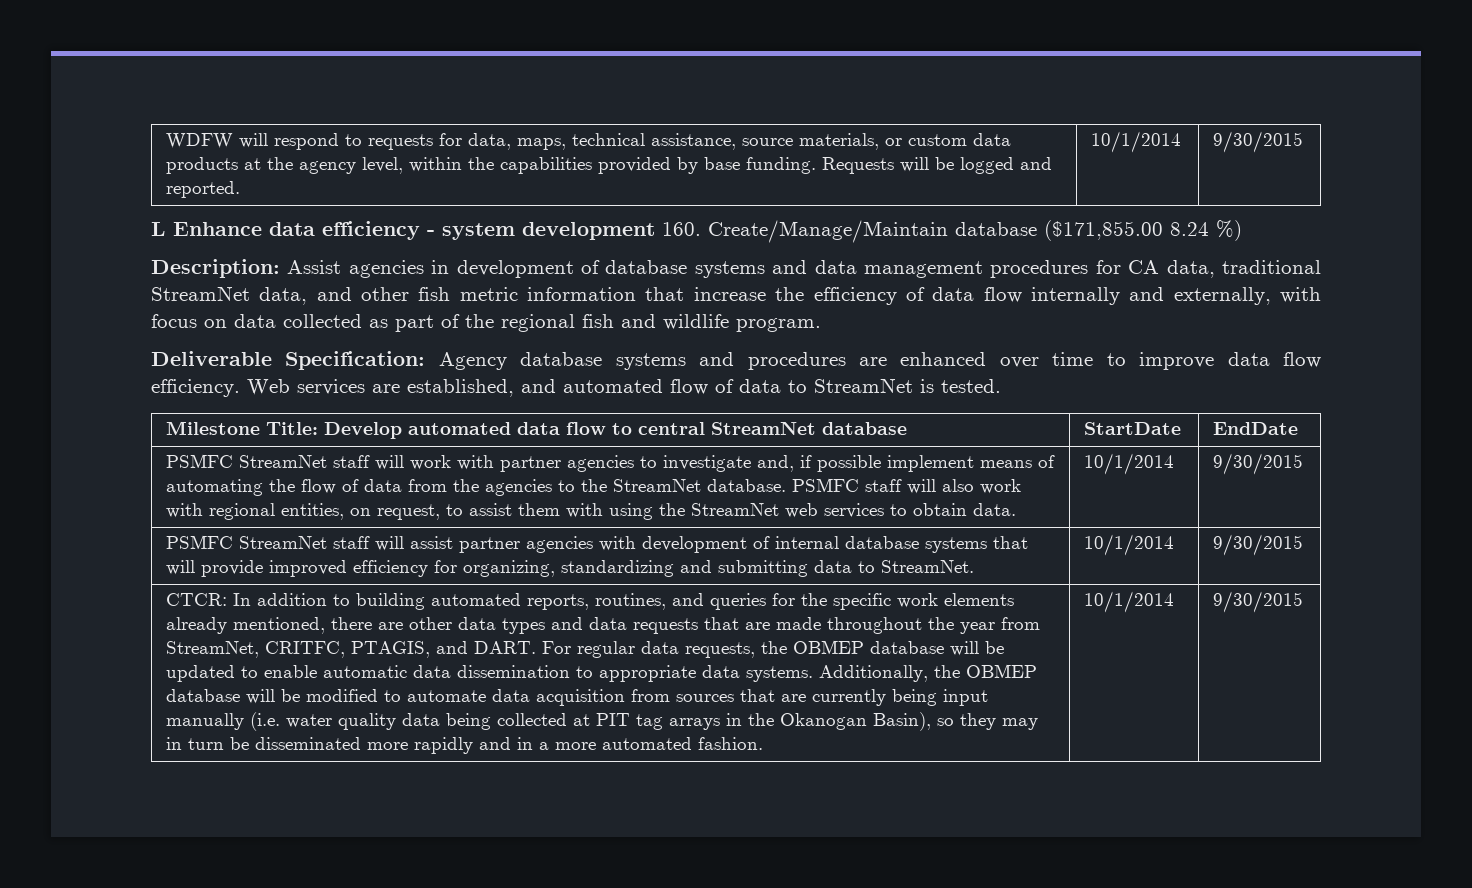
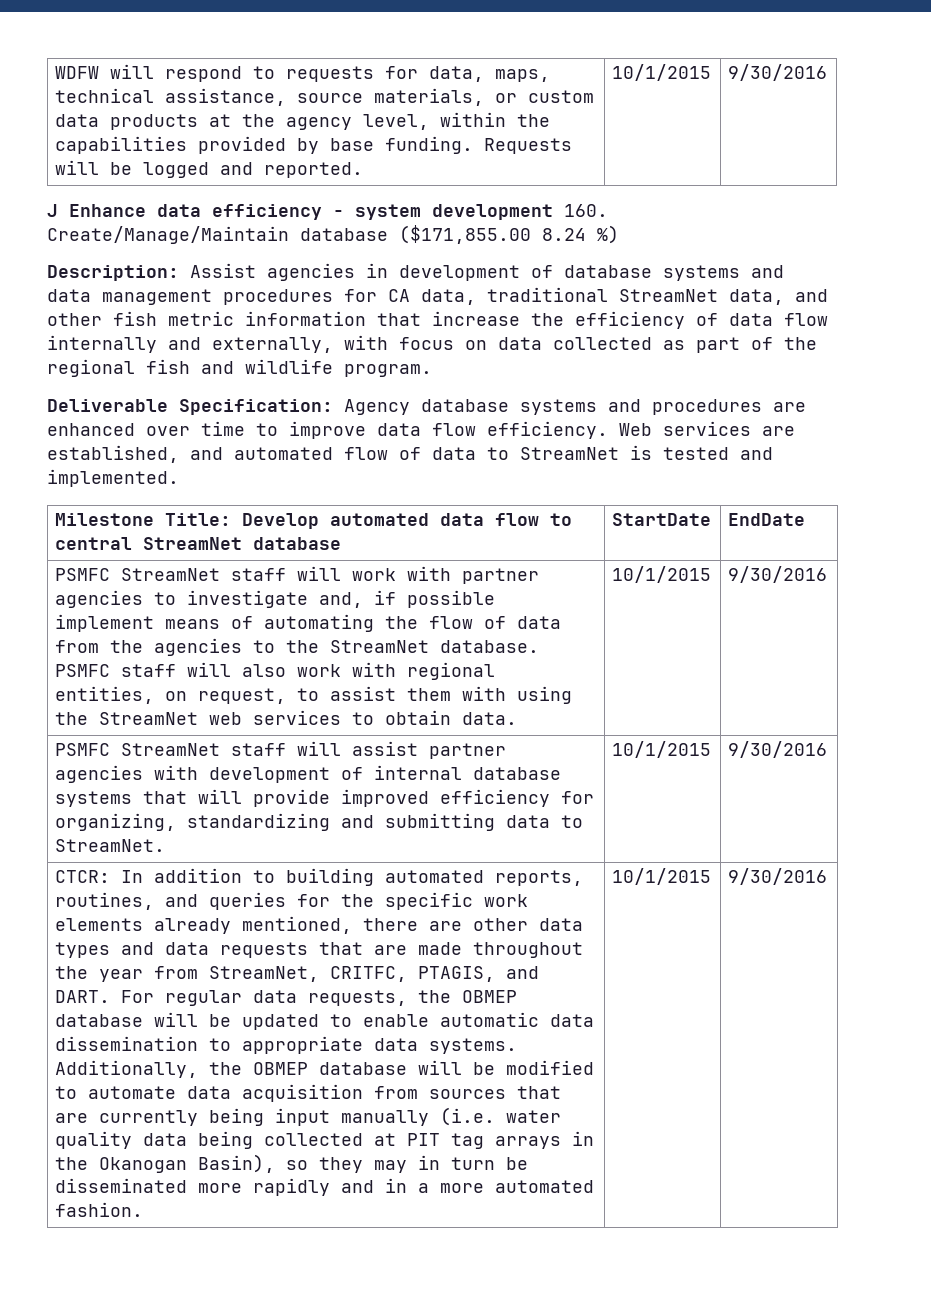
- WDFW will respond to requests for data, maps, technical assistance, source materials, or custom data products at the agency level, within the capabilities provided by base funding. Requests will be logged and reported. | 10/1/2014 | 9/30/2015
- L Enhance data efficiency - system development 160. Create/Manage/Maintain database ($171,855.00 8.24 %)
+ WDFW will respond to requests for data, maps, technical assistance, source materials, or custom data products at the agency level, within the capabilities provided by base funding. Requests will be logged and reported. | 10/1/2015 | 9/30/2016
+ J Enhance data efficiency - system development 160. Create/Manage/Maintain database ($171,855.00 8.24 %)
- Web services are established, and automated flow of data to StreamNet is tested.
+ Web services are established, and automated flow of data to StreamNet is tested and implemented.
- PSMFC staff will also work with regional entities, on request, to assist them with using the StreamNet web services to obtain data. | 10/1/2014 | 9/30/2015
+ PSMFC staff will also work with regional entities, on request, to assist them with using the StreamNet web services to obtain data. | 10/1/2015 | 9/30/2016
- PSMFC StreamNet staff will assist partner agencies with development of internal database systems that will provide improved efficiency for organizing, standardizing and submitting data to StreamNet. | 10/1/2014 | 9/30/2015
+ PSMFC StreamNet staff will assist partner agencies with development of internal database systems that will provide improved efficiency for organizing, standardizing and submitting data to StreamNet. | 10/1/2015 | 9/30/2016
- Additionally, the OBMEP database will be modified to automate data acquisition from sources that are currently being input manually (i.e. water quality data being collected at PIT tag arrays in the Okanogan Basin), so they may in turn be disseminated more rapidly and in a more automated fashion. | 10/1/2014 | 9/30/2015
+ Additionally, the OBMEP database will be modified to automate data acquisition from sources that are currently being input manually (i.e. water quality data being collected at PIT tag arrays in the Okanogan Basin), so they may in turn be disseminated more rapidly and in a more automated fashion. | 10/1/2015 | 9/30/2016

